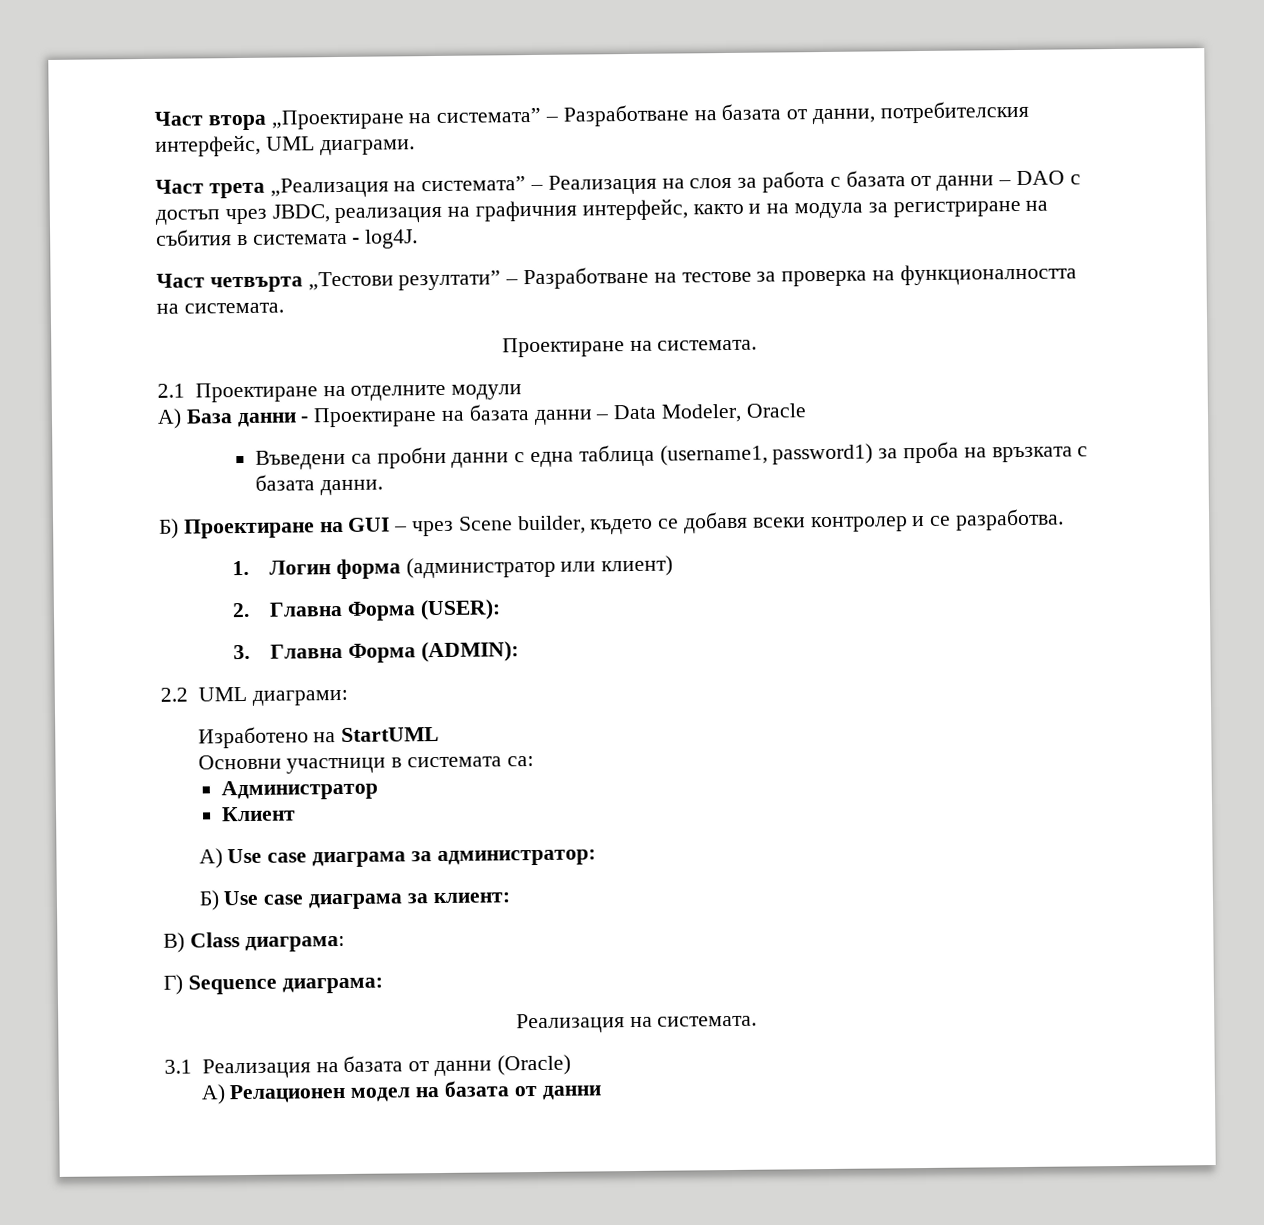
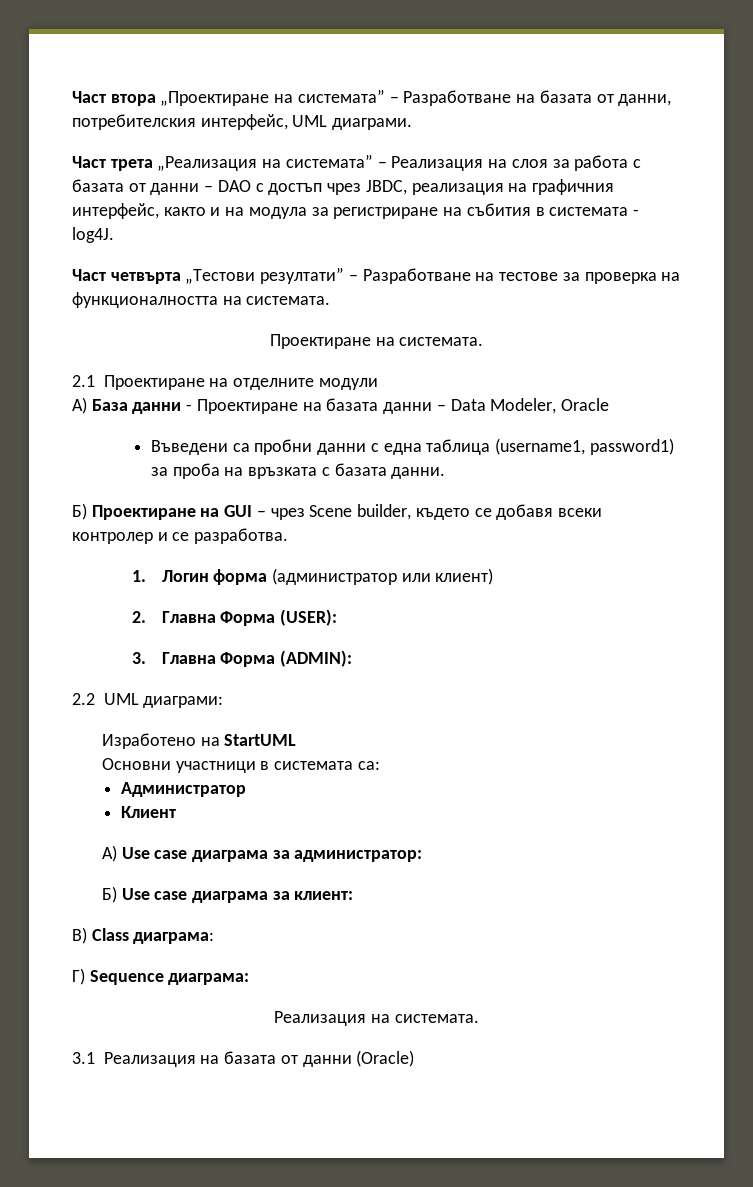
- А) Релационен модел на базата от данни

